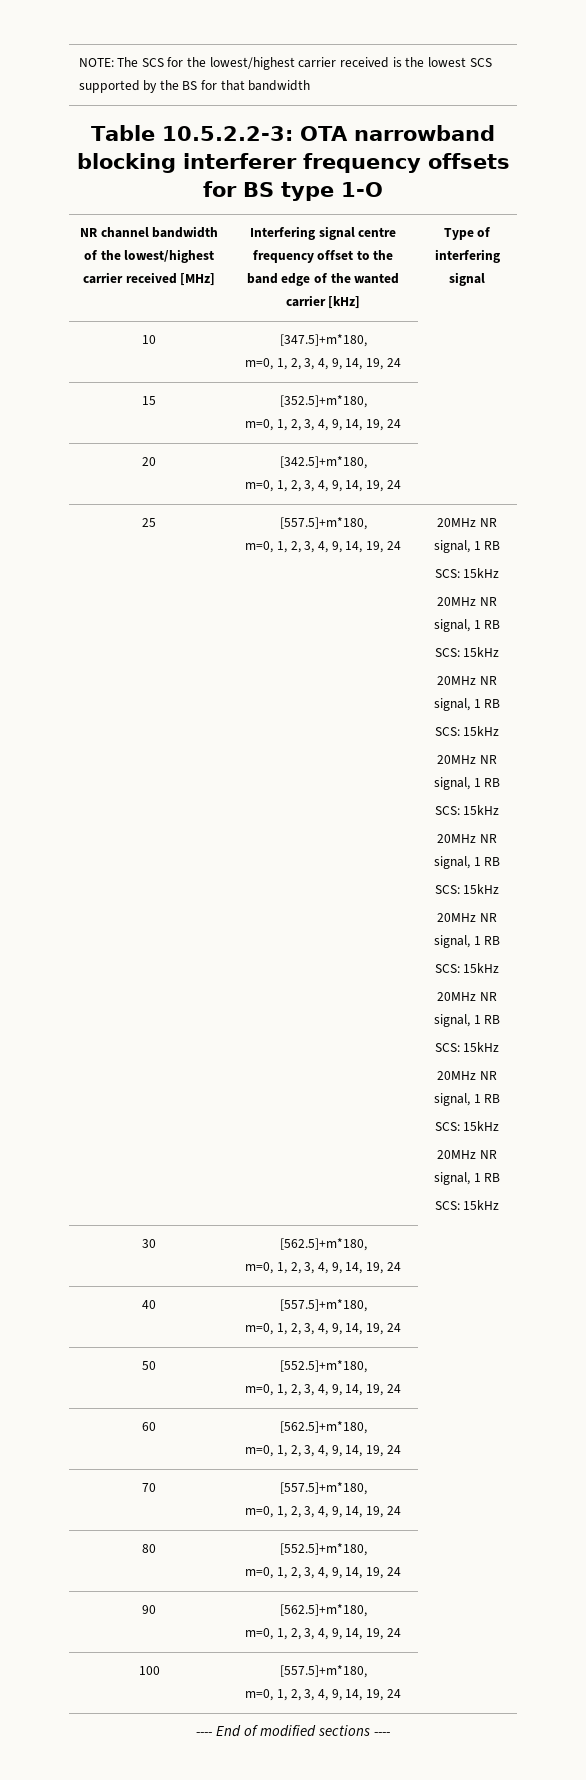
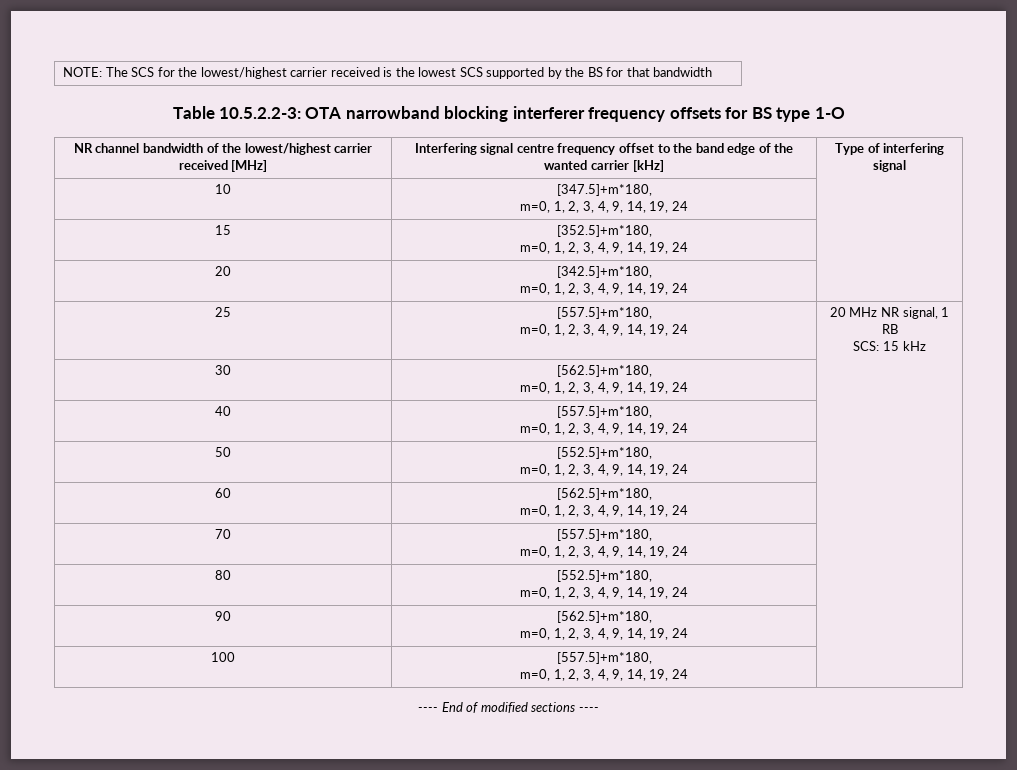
- m=0, 1, 2, 3, 4, 9, 14, 19, 24 | 20MHz NR signal, 1 RB
- SCS: 15kHz
- 20MHz NR signal, 1 RB
- SCS: 15kHz
- 20MHz NR signal, 1 RB
- SCS: 15kHz
- 20MHz NR signal, 1 RB
- SCS: 15kHz
- 20MHz NR signal, 1 RB
- SCS: 15kHz
- 20MHz NR signal, 1 RB
- SCS: 15kHz
- 20MHz NR signal, 1 RB
- SCS: 15kHz
- 20MHz NR signal, 1 RB
- SCS: 15kHz
- 20MHz NR signal, 1 RB
- SCS: 15kHz
+ m=0, 1, 2, 3, 4, 9, 14, 19, 24 | 20 MHz NR signal, 1 RB
+ SCS: 15 kHz

